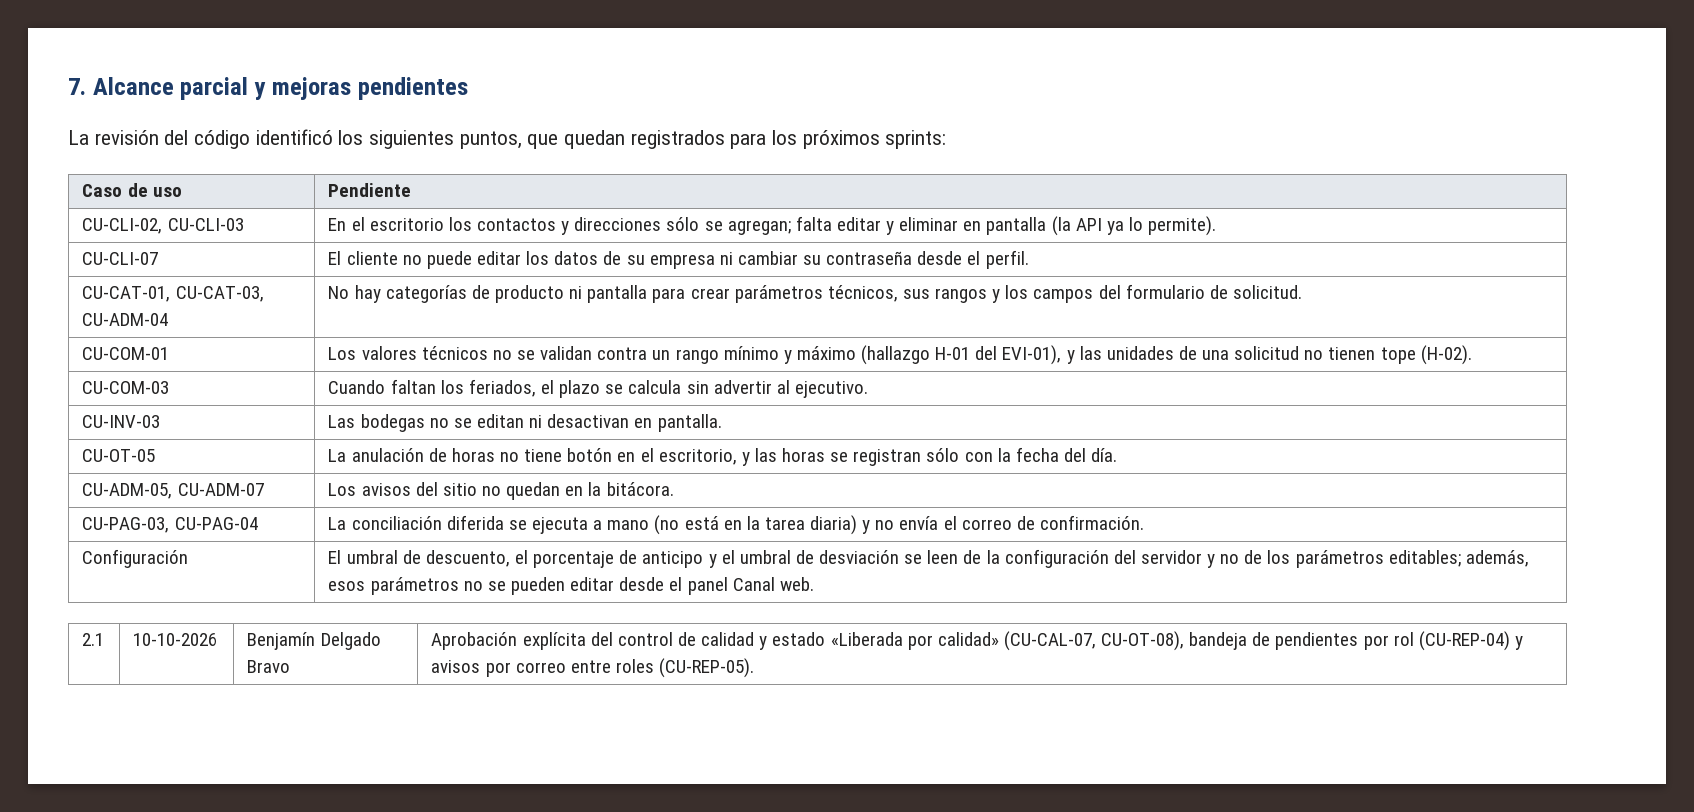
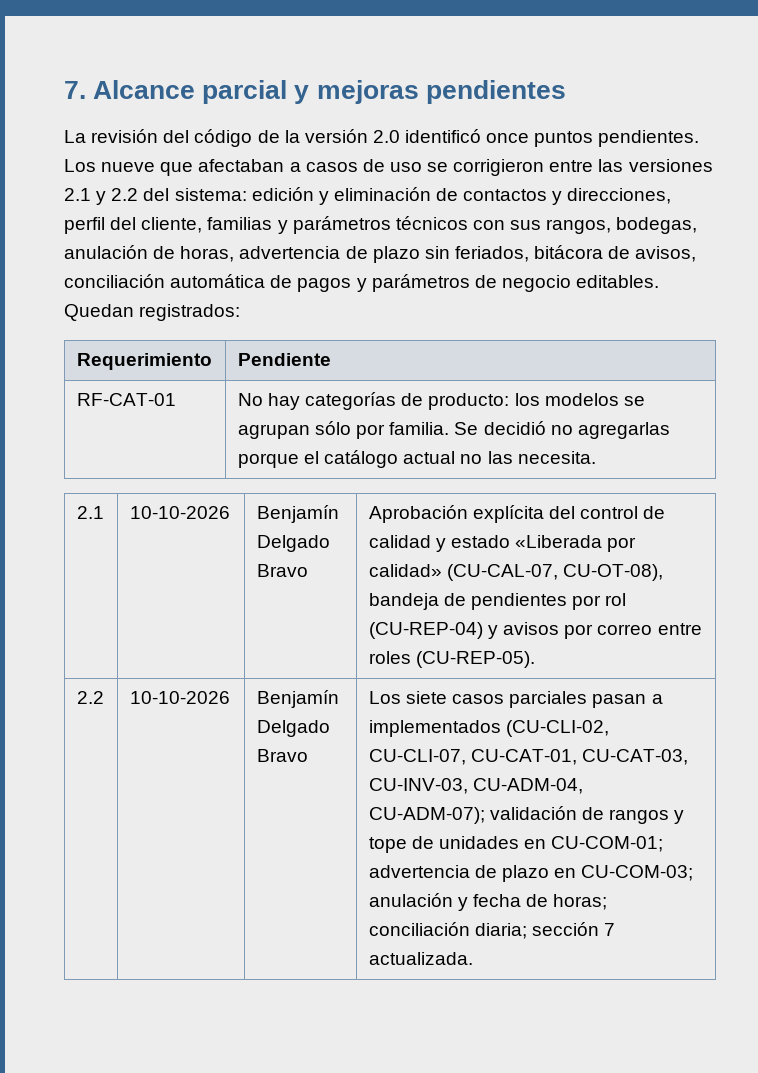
- La revisión del código identificó los siguientes puntos, que quedan registrados para los próximos sprints:
- Caso de uso | Pendiente
- CU-CLI-02, CU-CLI-03 | En el escritorio los contactos y direcciones sólo se agregan; falta editar y eliminar en pantalla (la API ya lo permite).
- CU-CLI-07 | El cliente no puede editar los datos de su empresa ni cambiar su contraseña desde el perfil.
- CU-CAT-01, CU-CAT-03, CU-ADM-04 | No hay categorías de producto ni pantalla para crear parámetros técnicos, sus rangos y los campos del formulario de solicitud.
- CU-COM-01 | Los valores técnicos no se validan contra un rango mínimo y máximo (hallazgo H-01 del EVI-01), y las unidades de una solicitud no tienen tope (H-02).
- CU-COM-03 | Cuando faltan los feriados, el plazo se calcula sin advertir al ejecutivo.
- CU-INV-03 | Las bodegas no se editan ni desactivan en pantalla.
- CU-OT-05 | La anulación de horas no tiene botón en el escritorio, y las horas se registran sólo con la fecha del día.
- CU-ADM-05, CU-ADM-07 | Los avisos del sitio no quedan en la bitácora.
- CU-PAG-03, CU-PAG-04 | La conciliación diferida se ejecuta a mano (no está en la tarea diaria) y no envía el correo de confirmación.
- Configuración | El umbral de descuento, el porcentaje de anticipo y el umbral de desviación se leen de la configuración del servidor y no de los parámetros editables; además, esos parámetros no se pueden editar desde el panel Canal web.
+ La revisión del código de la versión 2.0 identificó once puntos pendientes. Los nueve que afectaban a casos de uso se corrigieron entre las versiones 2.1 y 2.2 del sistema: edición y eliminación de contactos y direcciones, perfil del cliente, familias y parámetros técnicos con sus rangos, bodegas, anulación de horas, advertencia de plazo sin feriados, bitácora de avisos, conciliación automática de pagos y parámetros de negocio editables. Quedan registrados:
+ Requerimiento | Pendiente
+ RF-CAT-01 | No hay categorías de producto: los modelos se agrupan sólo por familia. Se decidió no agregarlas porque el catálogo actual no las necesita.
+ 2.2 | 10-10-2026 | Benjamín Delgado Bravo | Los siete casos parciales pasan a implementados (CU-CLI-02, CU-CLI-07, CU-CAT-01, CU-CAT-03, CU-INV-03, CU-ADM-04, CU-ADM-07); validación de rangos y tope de unidades en CU-COM-01; advertencia de plazo en CU-COM-03; anulación y fecha de horas; conciliación diaria; sección 7 actualizada.

